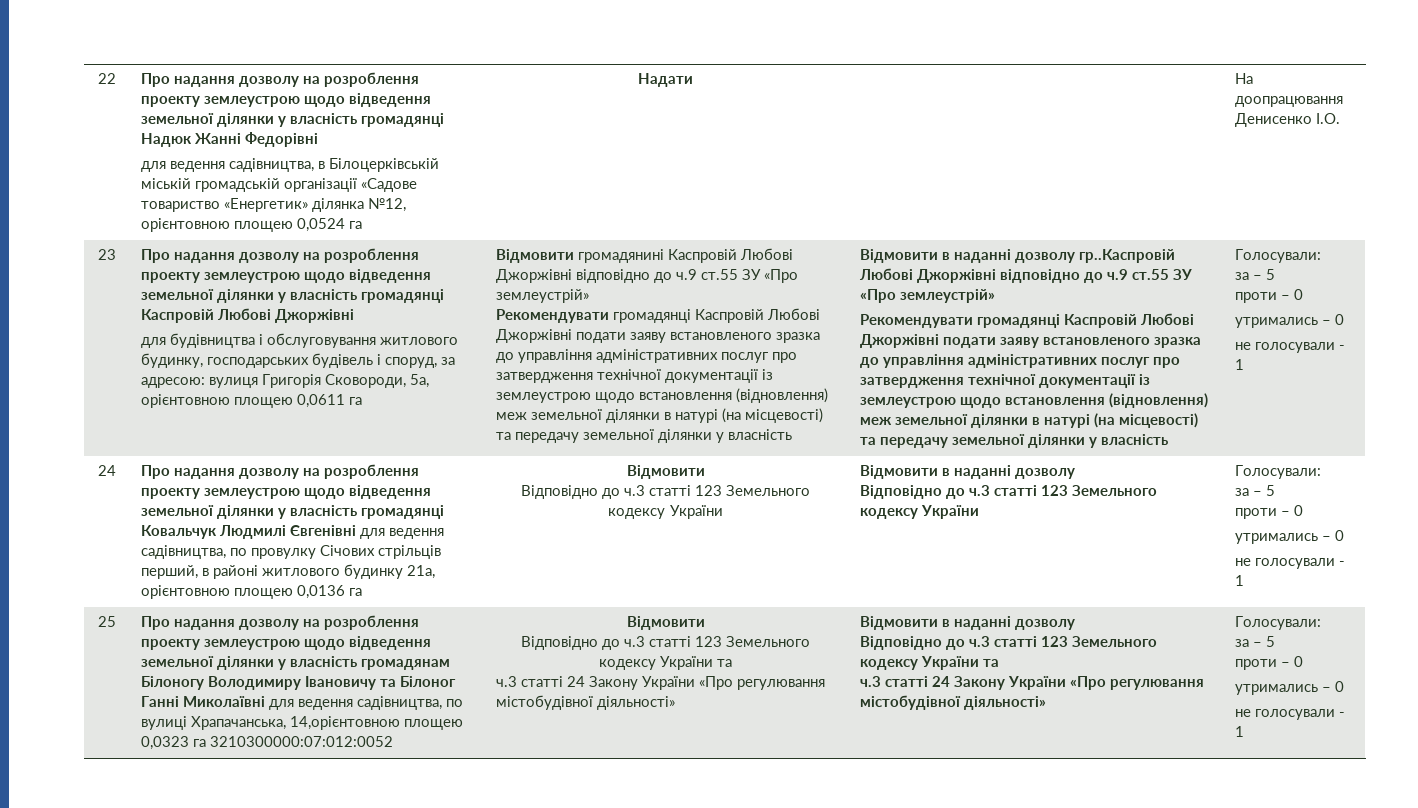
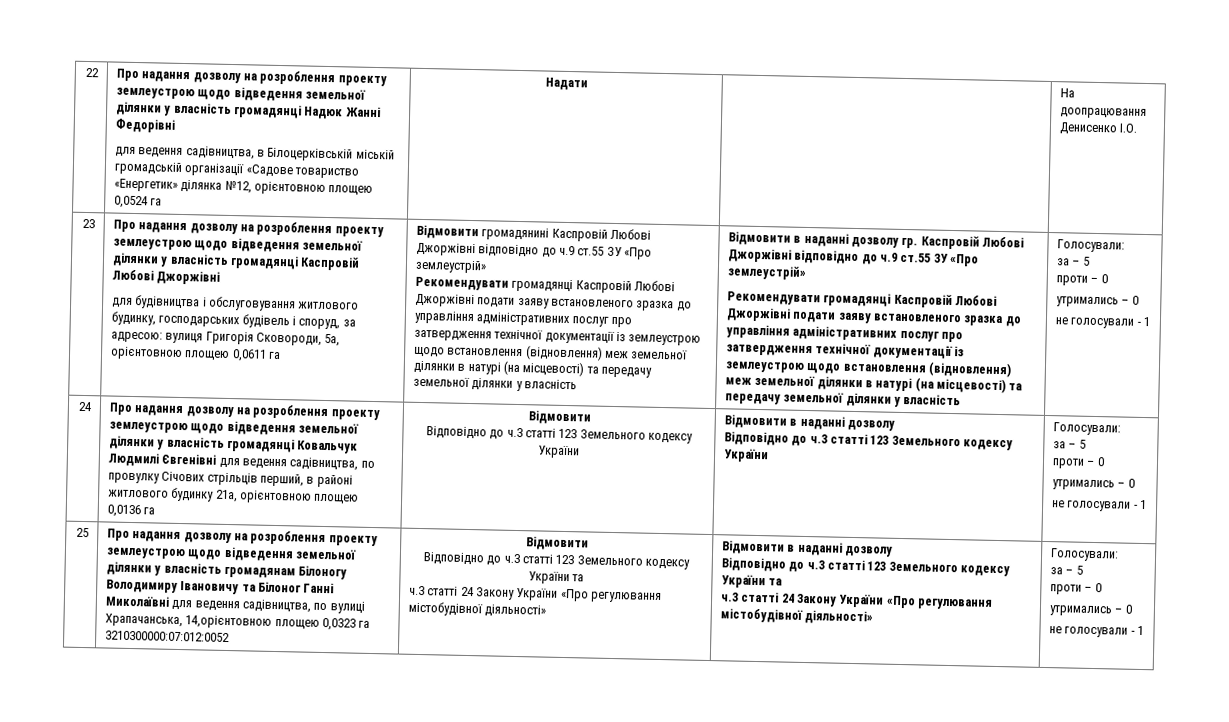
- Відмовити в наданні дозволу гр..Каспровій Любові Джоржівні відповідно до ч.9 ст.55 ЗУ «Про землеустрій»
+ Відмовити в наданні дозволу гр. Каспровій Любові Джоржівні відповідно до ч.9 ст.55 ЗУ «Про землеустрій»

